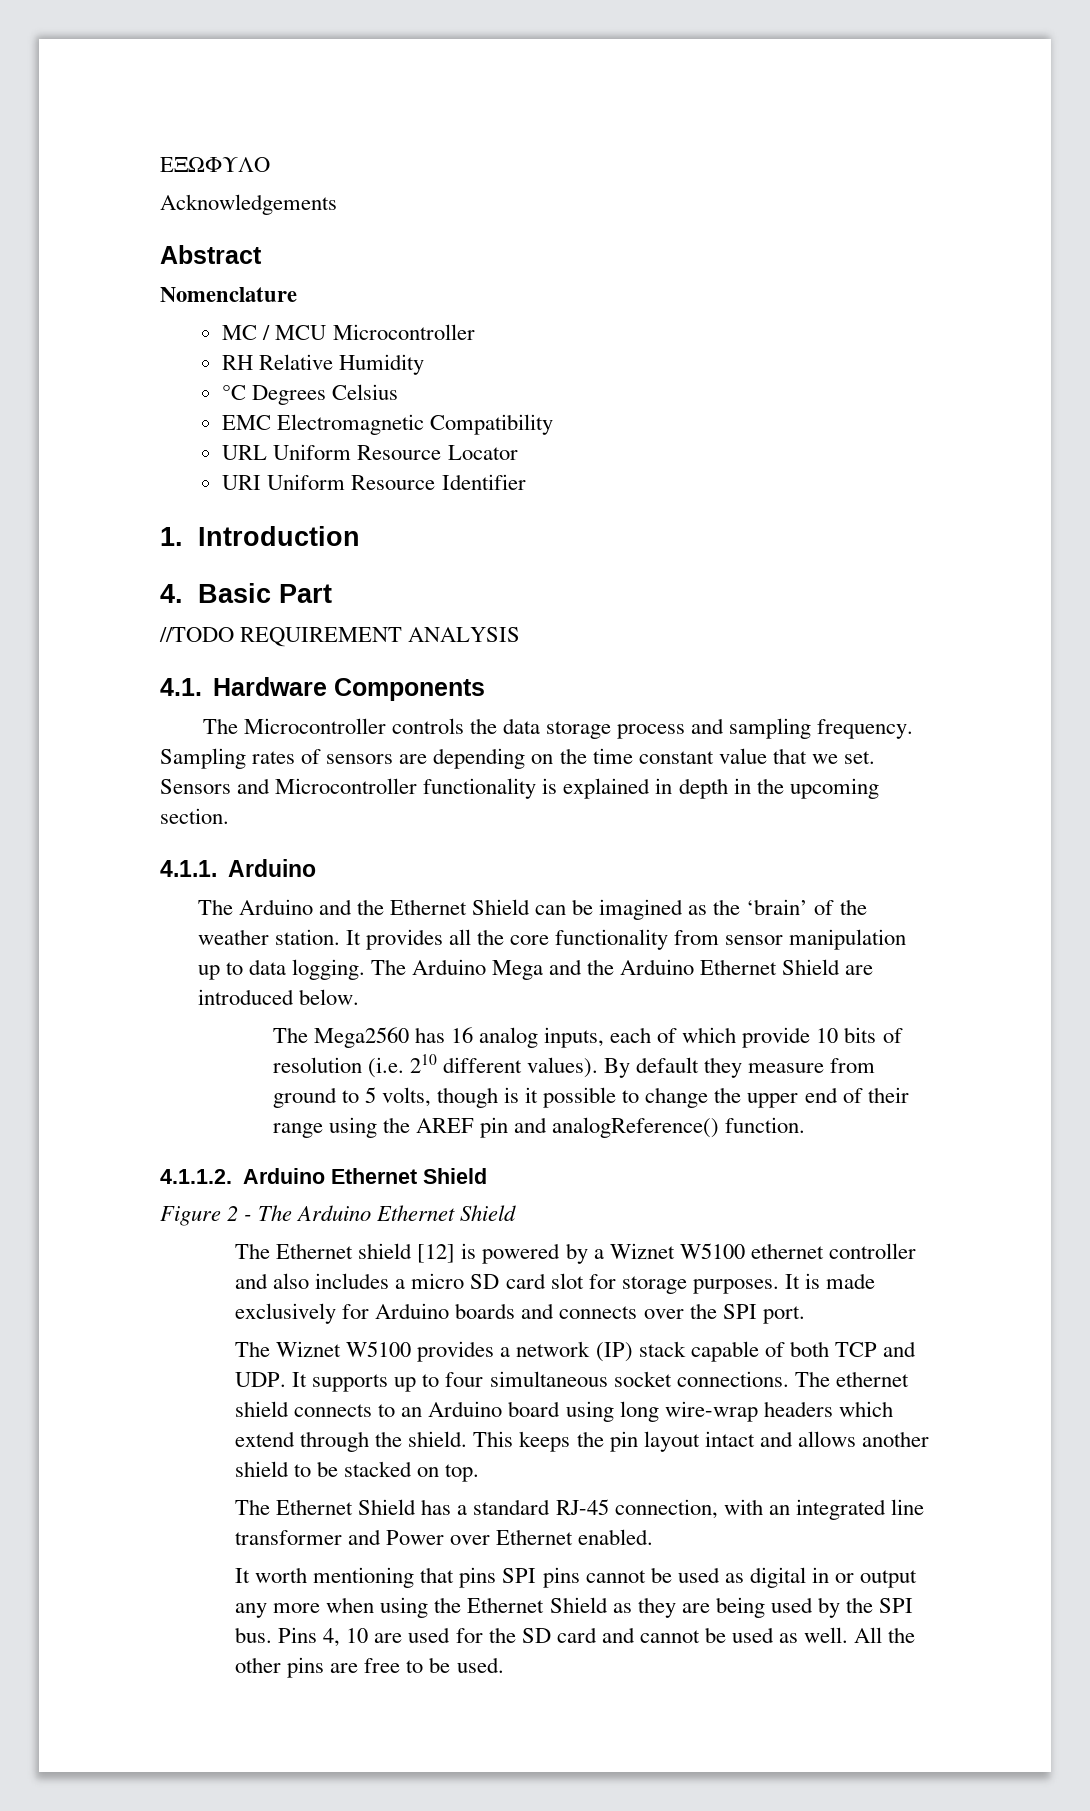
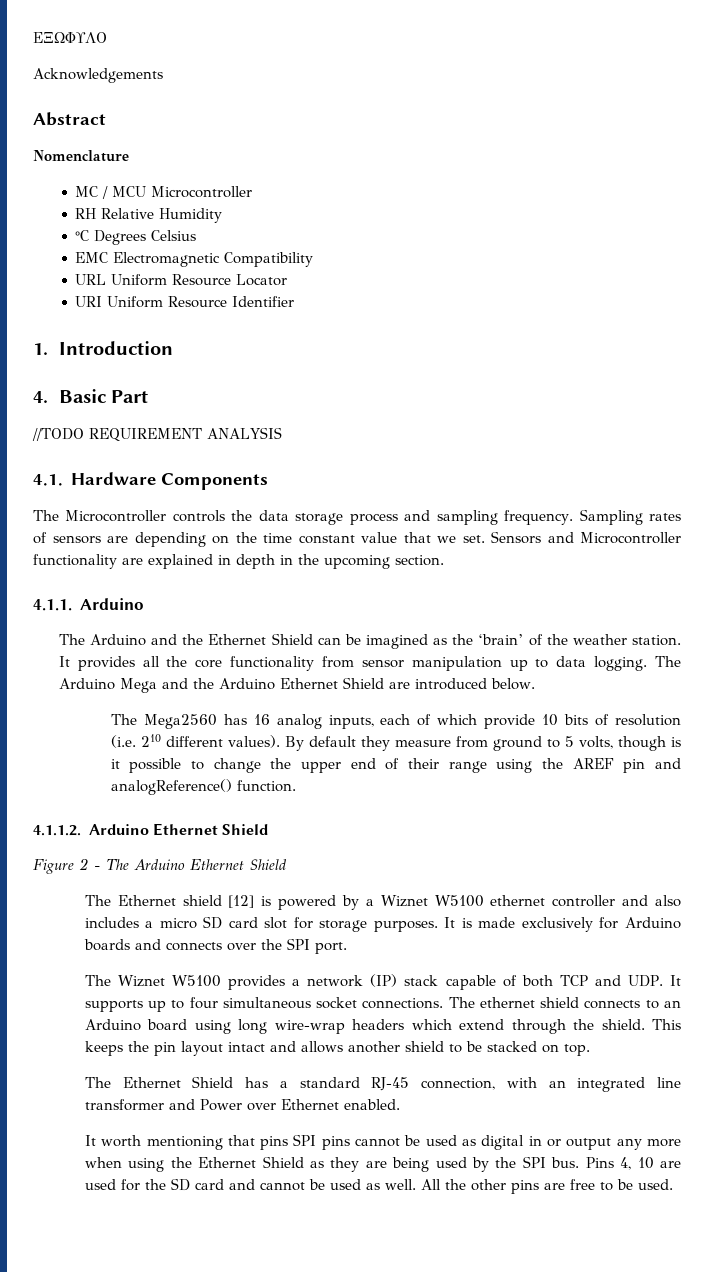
- Sensors and Microcontroller functionality is explained in depth in the upcoming section.
+ Sensors and Microcontroller functionality are explained in depth in the upcoming section.

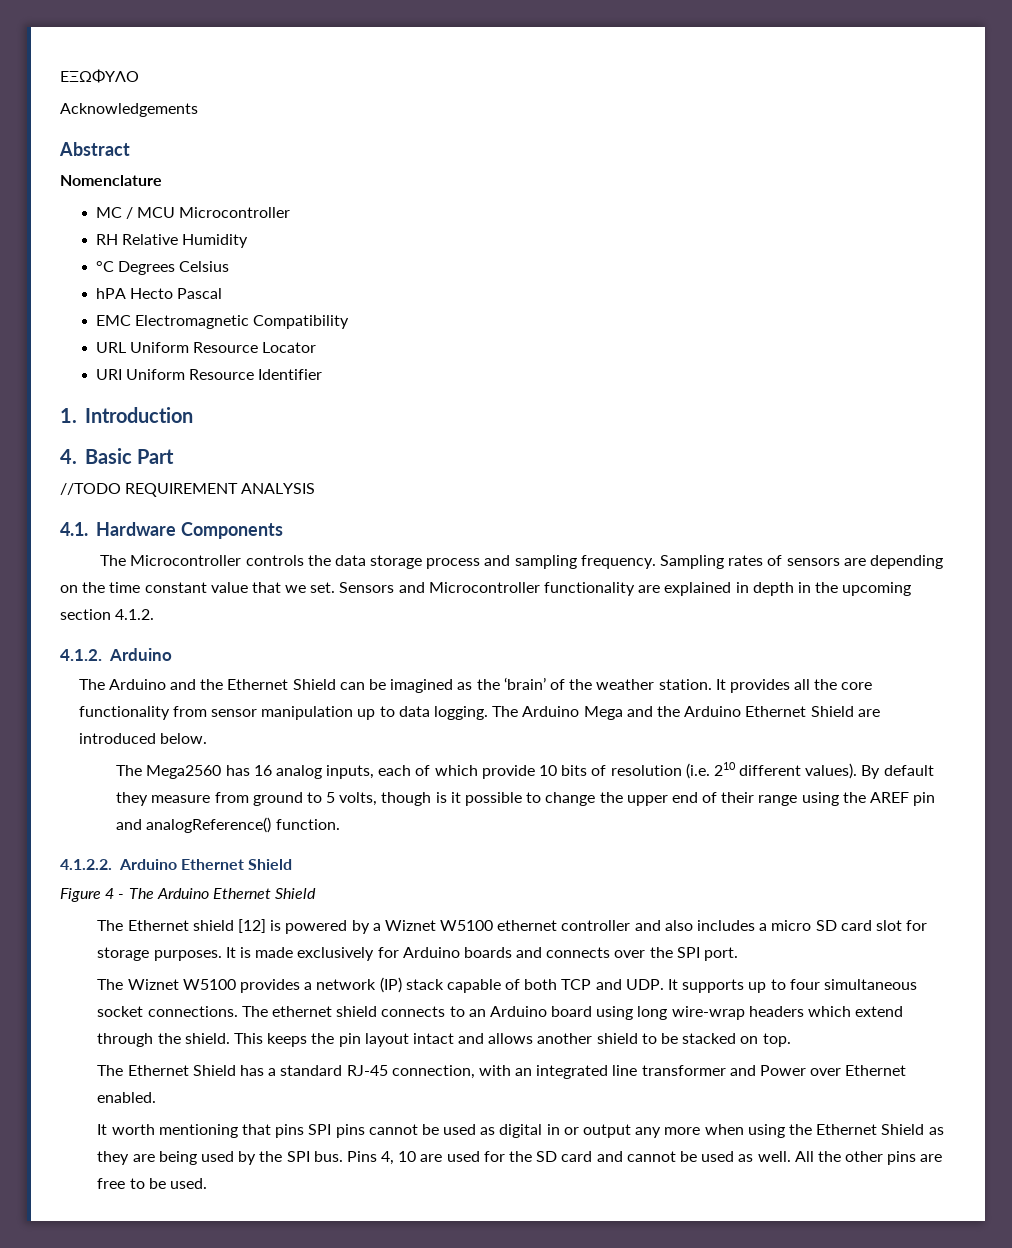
+ hPA Hecto Pascal
- Sensors and Microcontroller functionality are explained in depth in the upcoming section.
- 4.1.1. Arduino
+ Sensors and Microcontroller functionality are explained in depth in the upcoming section 4.1.2.
+ 4.1.2. Arduino
- 4.1.1.2. Arduino Ethernet Shield
+ 4.1.2.2. Arduino Ethernet Shield
- Figure 2 - The Arduino Ethernet Shield
+ Figure 4 - The Arduino Ethernet Shield

